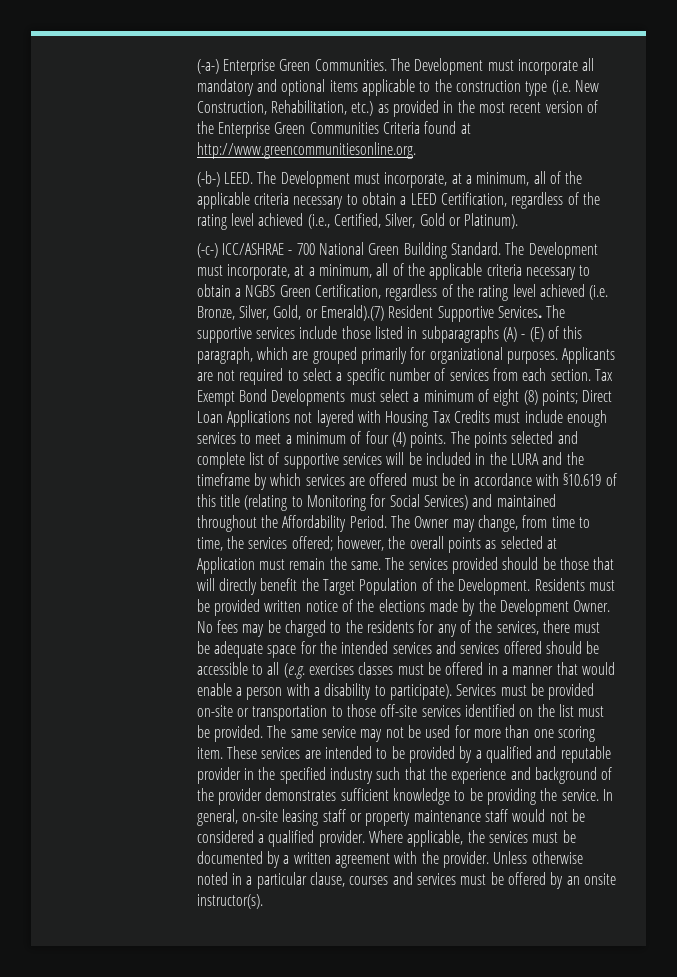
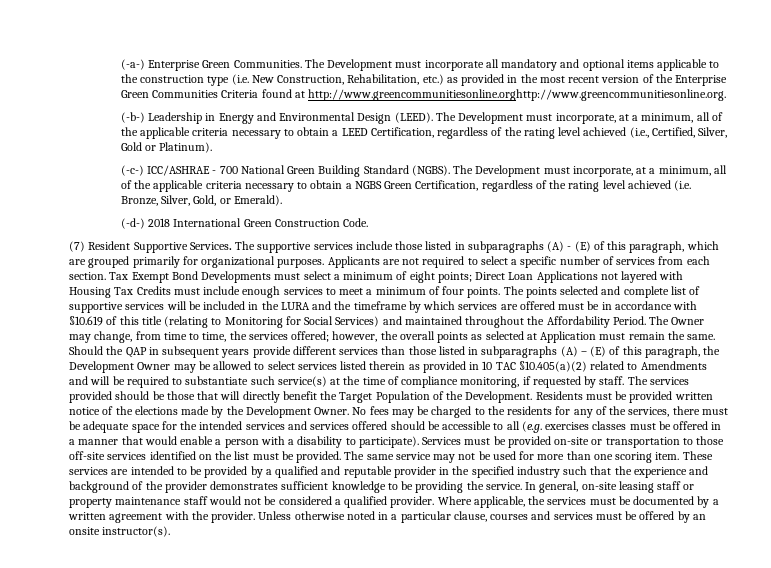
- The Development must incorporate all mandatory and optional items applicable to the construction type (i.e. New Construction, Rehabilitation, etc.) as provided in the most recent version of the Enterprise Green Communities Criteria found at http://www.greencommunitiesonline.org.
+ The Development must incorporate all mandatory and optional items applicable to the construction type (i.e. New Construction, Rehabilitation, etc.) as provided in the most recent version of the Enterprise Green Communities Criteria found at http://www.greencommunitiesonline.orghttp://www.greencommunitiesonline.org.
- (-b-) LEED.
+ (-b-) Leadership in Energy and Environmental Design (LEED).
- (-c-) ICC/ASHRAE - 700 National Green Building Standard.
+ (-c-) ICC/ASHRAE - 700 National Green Building Standard (NGBS).
- The Development must incorporate, at a minimum, all of the applicable criteria necessary to obtain a NGBS Green Certification, regardless of the rating level achieved (i.e. Bronze, Silver, Gold, or Emerald).(7) Resident Supportive Services.
+ The Development must incorporate, at a minimum, all of the applicable criteria necessary to obtain a NGBS Green Certification, regardless of the rating level achieved (i.e. Bronze, Silver, Gold, or Emerald).
+ (-d-) 2018 International Green Construction Code.
+ (7) Resident Supportive Services.
- Tax Exempt Bond Developments must select a minimum of eight (8) points; Direct Loan Applications not layered with Housing Tax Credits must include enough services to meet a minimum of four (4) points.
+ Tax Exempt Bond Developments must select a minimum of eight points; Direct Loan Applications not layered with Housing Tax Credits must include enough services to meet a minimum of four points.
+ Should the QAP in subsequent years provide different services than those listed in subparagraphs (A) – (E) of this paragraph, the Development Owner may be allowed to select services listed therein as provided in 10 TAC §10.405(a)(2) related to Amendments and will be required to substantiate such service(s) at the time of compliance monitoring, if requested by staff.

